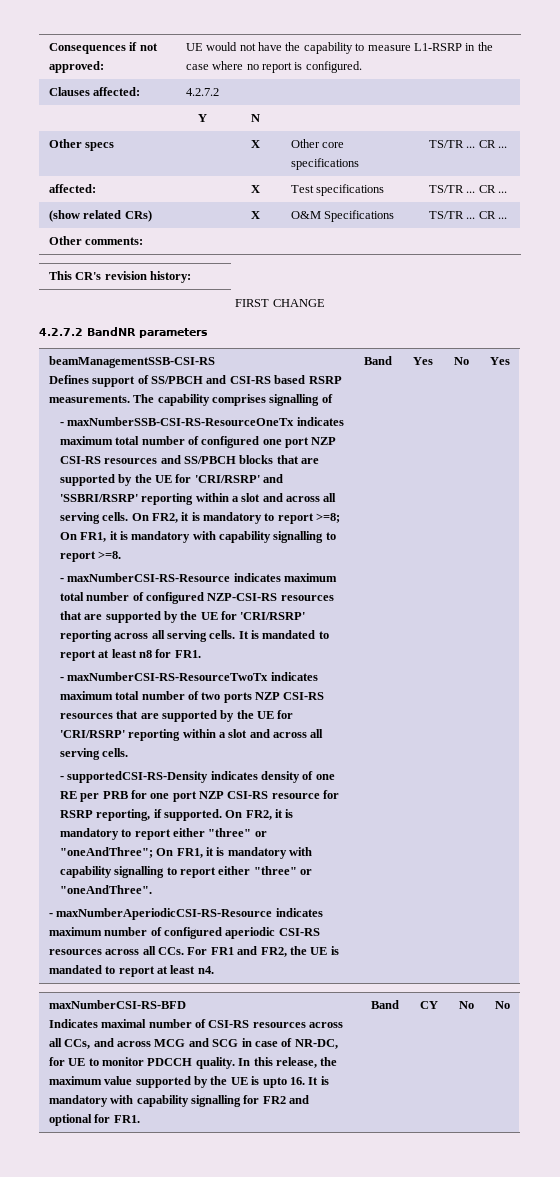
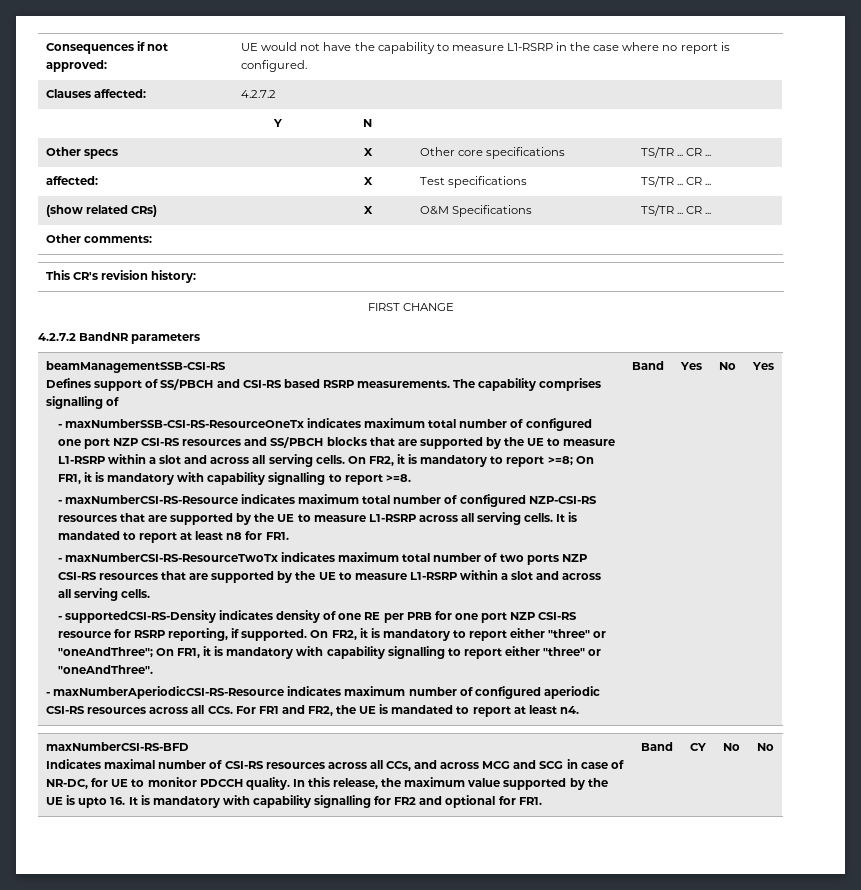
- - maxNumberSSB-CSI-RS-ResourceOneTx indicates maximum total number of configured one port NZP CSI-RS resources and SS/PBCH blocks that are supported by the UE for 'CRI/RSRP' and 'SSBRI/RSRP' reporting within a slot and across all serving cells.
+ - maxNumberSSB-CSI-RS-ResourceOneTx indicates maximum total number of configured one port NZP CSI-RS resources and SS/PBCH blocks that are supported by the UE to measure L1-RSRP within a slot and across all serving cells.
- - maxNumberCSI-RS-Resource indicates maximum total number of configured NZP-CSI-RS resources that are supported by the UE for 'CRI/RSRP' reporting across all serving cells.
+ - maxNumberCSI-RS-Resource indicates maximum total number of configured NZP-CSI-RS resources that are supported by the UE to measure L1-RSRP across all serving cells.
- - maxNumberCSI-RS-ResourceTwoTx indicates maximum total number of two ports NZP CSI-RS resources that are supported by the UE for 'CRI/RSRP' reporting within a slot and across all serving cells.
+ - maxNumberCSI-RS-ResourceTwoTx indicates maximum total number of two ports NZP CSI-RS resources that are supported by the UE to measure L1-RSRP within a slot and across all serving cells.

